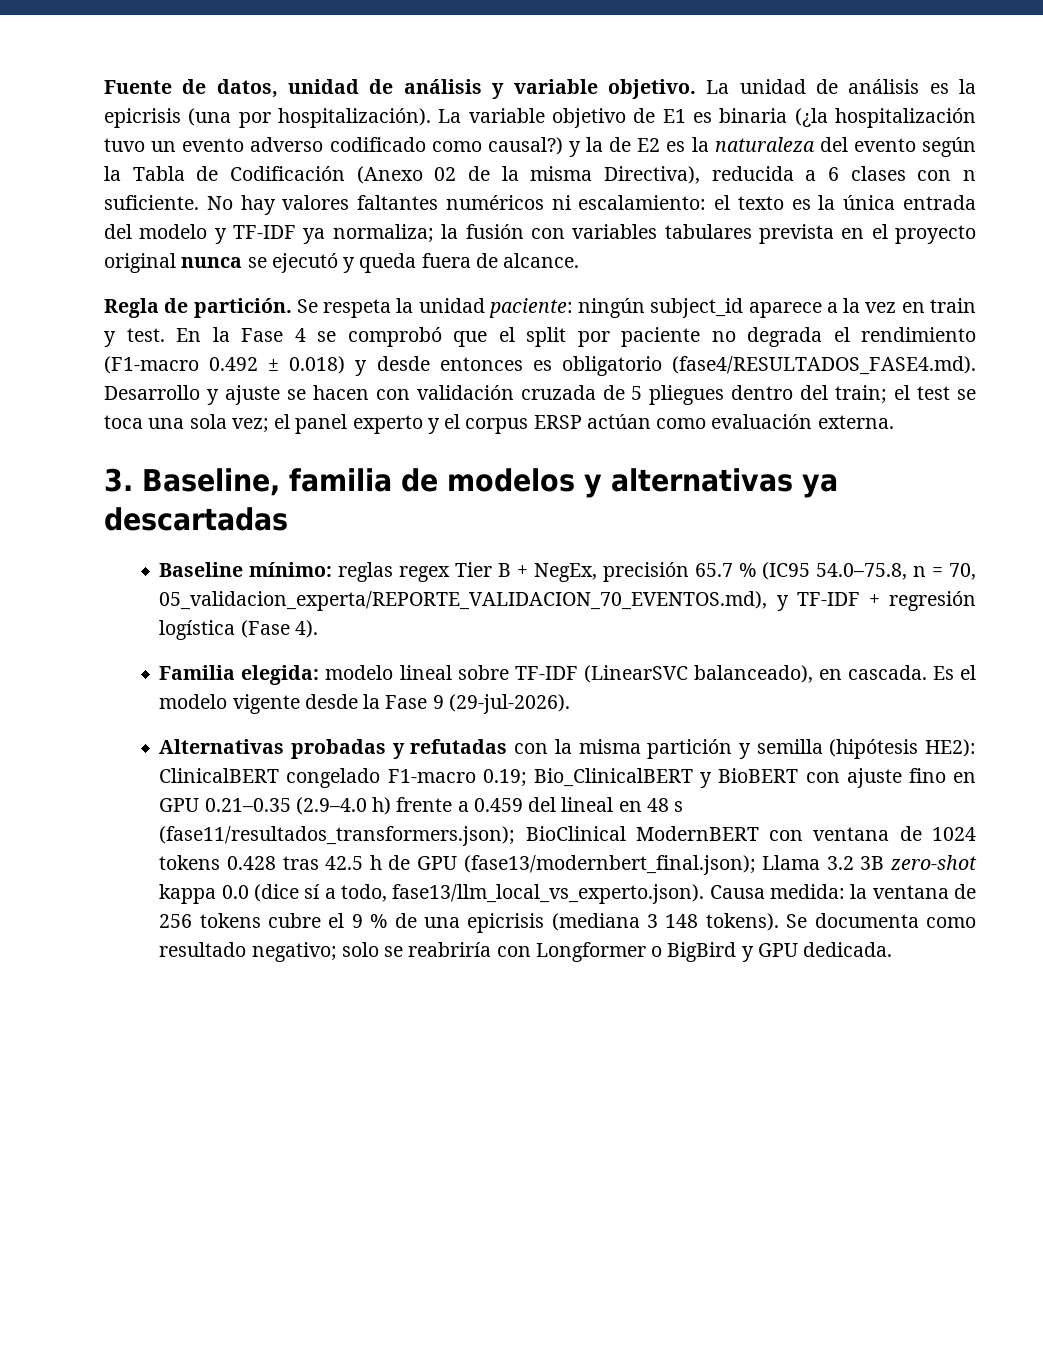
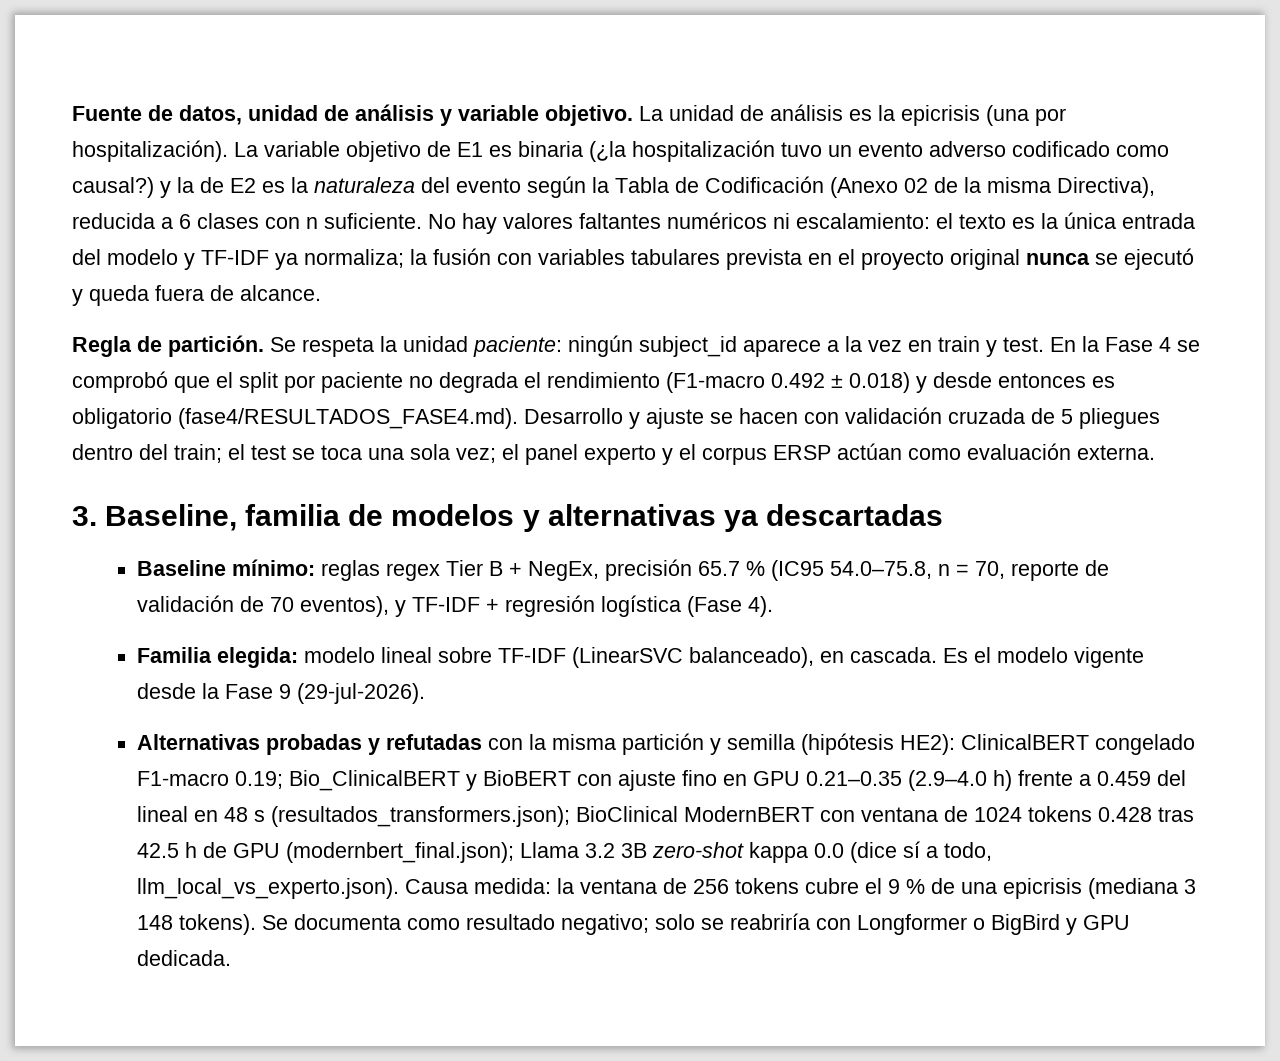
- Baseline mínimo: reglas regex Tier B + NegEx, precisión 65.7 % (IC95 54.0–75.8, n = 70, 05_validacion_experta/REPORTE_VALIDACION_70_EVENTOS.md), y TF-IDF + regresión logística (Fase 4).
+ Baseline mínimo: reglas regex Tier B + NegEx, precisión 65.7 % (IC95 54.0–75.8, n = 70, reporte de validación de 70 eventos), y TF-IDF + regresión logística (Fase 4).
- Bio_ClinicalBERT y BioBERT con ajuste fino en GPU 0.21–0.35 (2.9–4.0 h) frente a 0.459 del lineal en 48 s (fase11/resultados_transformers.json);
+ Bio_ClinicalBERT y BioBERT con ajuste fino en GPU 0.21–0.35 (2.9–4.0 h) frente a 0.459 del lineal en 48 s (resultados_transformers.json);
- BioClinical ModernBERT con ventana de 1024 tokens 0.428 tras 42.5 h de GPU (fase13/modernbert_final.json);
+ BioClinical ModernBERT con ventana de 1024 tokens 0.428 tras 42.5 h de GPU (modernbert_final.json);
- Llama 3.2 3B zero-shot kappa 0.0 (dice sí a todo, fase13/llm_local_vs_experto.json). Causa medida:
+ Llama 3.2 3B zero-shot kappa 0.0 (dice sí a todo, llm_local_vs_experto.json). Causa medida:

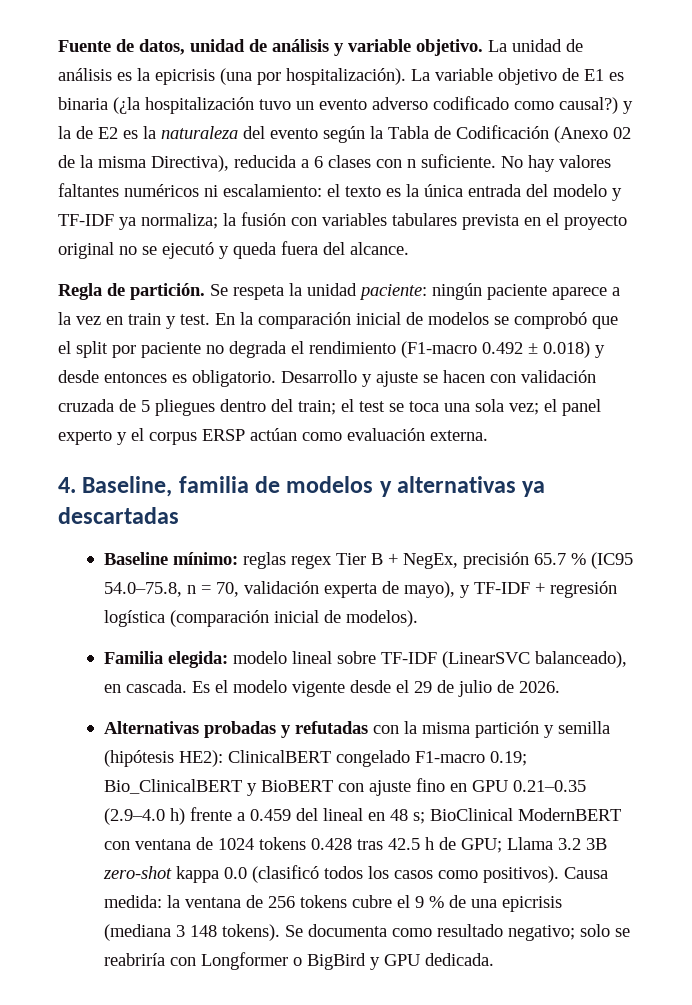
- No hay valores faltantes numéricos ni escalamiento: el texto es la única entrada del modelo y TF-IDF ya normaliza; la fusión con variables tabulares prevista en el proyecto original nunca se ejecutó y queda fuera de alcance.
+ No hay valores faltantes numéricos ni escalamiento: el texto es la única entrada del modelo y TF-IDF ya normaliza; la fusión con variables tabulares prevista en el proyecto original no se ejecutó y queda fuera del alcance.
- Se respeta la unidad paciente: ningún subject_id aparece a la vez en train y test.
+ Se respeta la unidad paciente: ningún paciente aparece a la vez en train y test.
- En la Fase 4 se comprobó que el split por paciente no degrada el rendimiento (F1-macro 0.492 ± 0.018) y desde entonces es obligatorio (fase4/RESULTADOS_FASE4.md). Desarrollo y ajuste se hacen con validación cruzada de 5 pliegues dentro del train; el test se toca una sola vez; el panel experto y el corpus ERSP actúan como evaluación externa.
+ En la comparación inicial de modelos se comprobó que el split por paciente no degrada el rendimiento (F1-macro 0.492 ± 0.018) y desde entonces es obligatorio. Desarrollo y ajuste se hacen con validación cruzada de 5 pliegues dentro del train; el test se toca una sola vez; el panel experto y el corpus ERSP actúan como evaluación externa.
- 3. Baseline, familia de modelos y alternativas ya descartadas
+ 4. Baseline, familia de modelos y alternativas ya descartadas
- Baseline mínimo: reglas regex Tier B + NegEx, precisión 65.7 % (IC95 54.0–75.8, n = 70, reporte de validación de 70 eventos), y TF-IDF + regresión logística (Fase 4).
+ Baseline mínimo: reglas regex Tier B + NegEx, precisión 65.7 % (IC95 54.0–75.8, n = 70, validación experta de mayo), y TF-IDF + regresión logística (comparación inicial de modelos).
- Es el modelo vigente desde la Fase 9 (29-jul-2026).
+ Es el modelo vigente desde el 29 de julio de 2026.
- Bio_ClinicalBERT y BioBERT con ajuste fino en GPU 0.21–0.35 (2.9–4.0 h) frente a 0.459 del lineal en 48 s (resultados_transformers.json);
+ Bio_ClinicalBERT y BioBERT con ajuste fino en GPU 0.21–0.35 (2.9–4.0 h) frente a 0.459 del lineal en 48 s;
- BioClinical ModernBERT con ventana de 1024 tokens 0.428 tras 42.5 h de GPU (modernbert_final.json);
+ BioClinical ModernBERT con ventana de 1024 tokens 0.428 tras 42.5 h de GPU;
- Llama 3.2 3B zero-shot kappa 0.0 (dice sí a todo, llm_local_vs_experto.json). Causa medida:
+ Llama 3.2 3B zero-shot kappa 0.0 (clasificó todos los casos como positivos). Causa medida:

